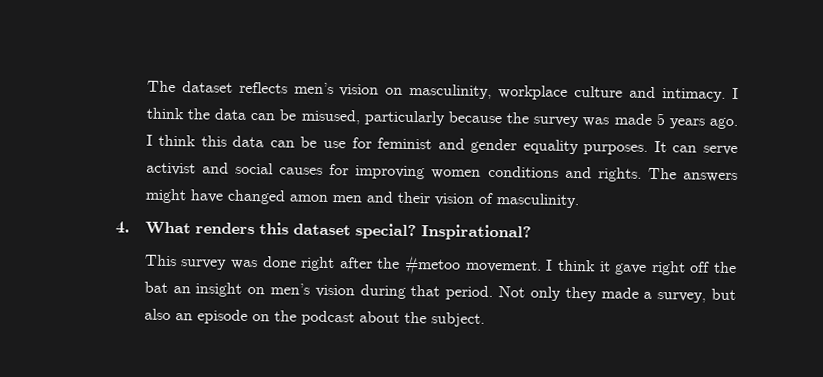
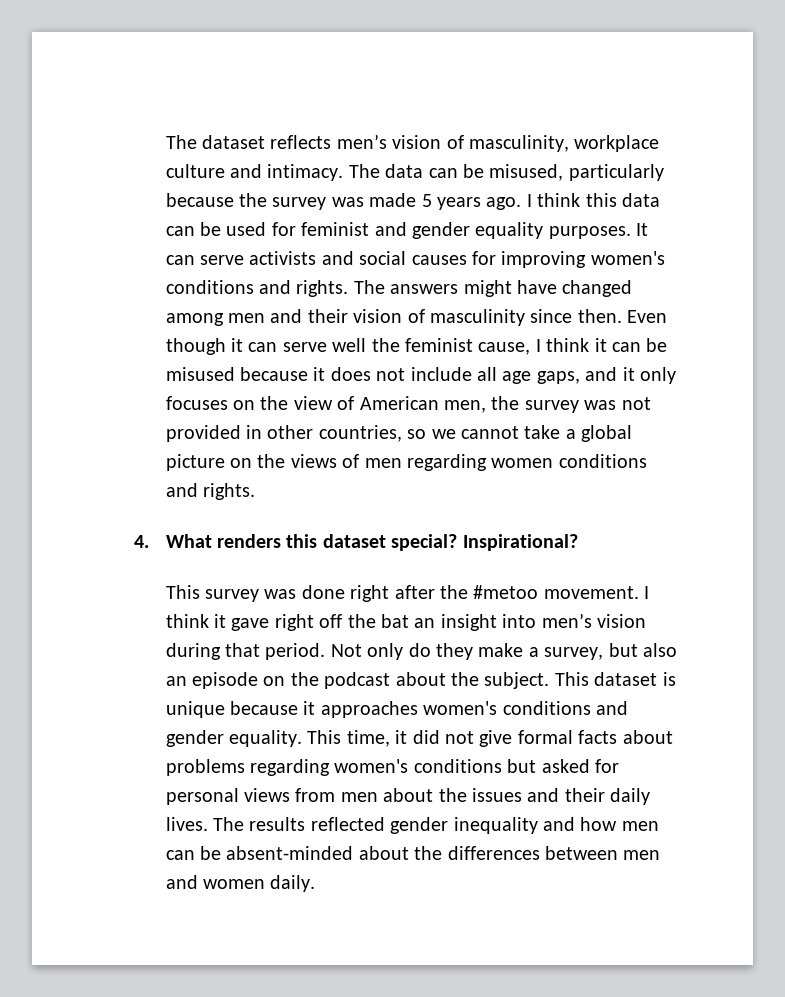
- The dataset reflects men’s vision on masculinity, workplace culture and intimacy.
+ The dataset reflects men’s vision of masculinity, workplace culture and intimacy.
- I think the data can be misused, particularly because the survey was made 5 years ago.
+ The data can be misused, particularly because the survey was made 5 years ago.
- I think this data can be use for feminist and gender equality purposes.
+ I think this data can be used for feminist and gender equality purposes.
- It can serve activist and social causes for improving women conditions and rights.
+ It can serve activists and social causes for improving women's conditions and rights.
- The answers might have changed amon men and their vision of masculinity.
+ The answers might have changed among men and their vision of masculinity since then. Even though it can serve well the feminist cause, I think it can be misused because it does not include all age gaps, and it only focuses on the view of American men, the survey was not provided in other countries, so we cannot take a global picture on the views of men regarding women conditions and rights.
- I think it gave right off the bat an insight on men’s vision during that period.
+ I think it gave right off the bat an insight into men’s vision during that period.
- Not only they made a survey, but also an episode on the podcast about the subject.
+ Not only do they make a survey, but also an episode on the podcast about the subject.
+ This dataset is unique because it approaches women's conditions and gender equality. This time, it did not give formal facts about problems regarding women's conditions but asked for personal views from men about the issues and their daily lives. The results reflected gender inequality and how men can be absent-minded about the differences between men and women daily.

